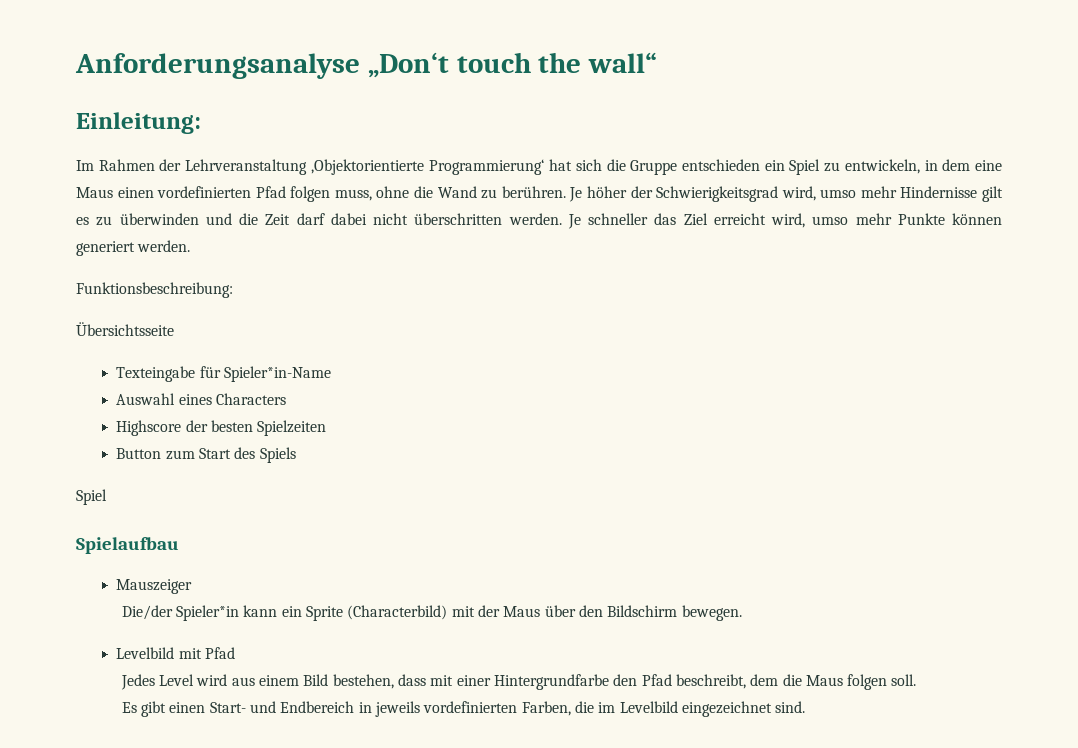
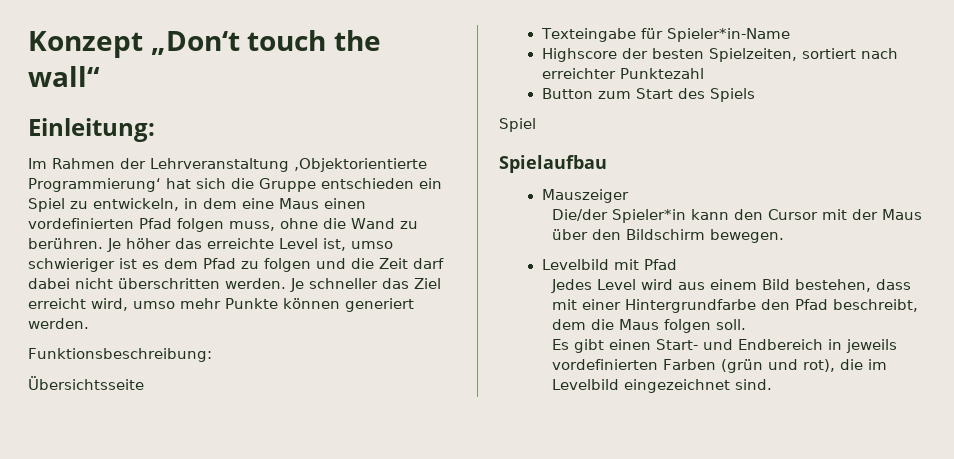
- Anforderungsanalyse „Don‘t touch the wall“
+ Konzept „Don‘t touch the wall“
- Je höher der Schwierigkeitsgrad wird, umso mehr Hindernisse gilt es zu überwinden und die Zeit darf dabei nicht überschritten werden.
+ Je höher das erreichte Level ist, umso schwieriger ist es dem Pfad zu folgen und die Zeit darf dabei nicht überschritten werden.
- Auswahl eines Characters
- Highscore der besten Spielzeiten
+ Highscore der besten Spielzeiten, sortiert nach erreichter Punktezahl
- Die/der Spieler*in kann ein Sprite (Characterbild) mit der Maus über den Bildschirm bewegen.
+ Die/der Spieler*in kann den Cursor mit der Maus über den Bildschirm bewegen.
- Es gibt einen Start- und Endbereich in jeweils vordefinierten Farben, die im Levelbild eingezeichnet sind.
+ Es gibt einen Start- und Endbereich in jeweils vordefinierten Farben (grün und rot), die im Levelbild eingezeichnet sind.

